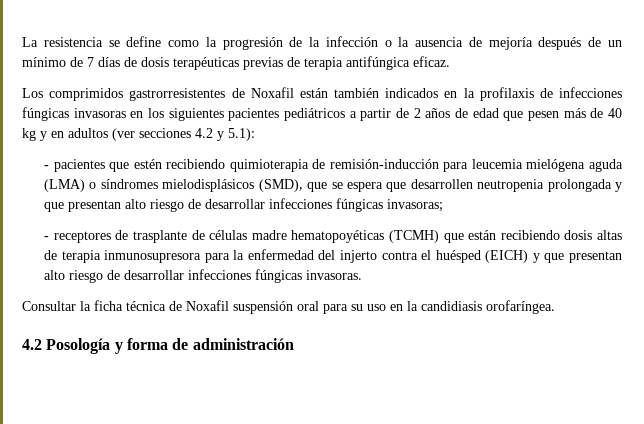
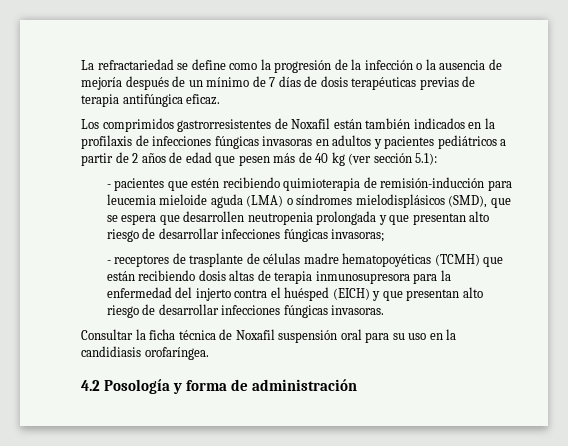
- La resistencia se define como la progresión de la infección o la ausencia de mejoría después de un mínimo de 7 días de dosis terapéuticas previas de terapia antifúngica eficaz.
+ La refractariedad se define como la progresión de la infección o la ausencia de mejoría después de un mínimo de 7 días de dosis terapéuticas previas de terapia antifúngica eficaz.
- Los comprimidos gastrorresistentes de Noxafil están también indicados en la profilaxis de infecciones fúngicas invasoras en los siguientes pacientes pediátricos a partir de 2 años de edad que pesen más de 40 kg y en adultos (ver secciones 4.2 y 5.1):
+ Los comprimidos gastrorresistentes de Noxafil están también indicados en la profilaxis de infecciones fúngicas invasoras en adultos y pacientes pediátricos a partir de 2 años de edad que pesen más de 40 kg (ver sección 5.1):
- - pacientes que estén recibiendo quimioterapia de remisión-inducción para leucemia mielógena aguda (LMA) o síndromes mielodisplásicos (SMD), que se espera que desarrollen neutropenia prolongada y que presentan alto riesgo de desarrollar infecciones fúngicas invasoras;
+ - pacientes que estén recibiendo quimioterapia de remisión-inducción para leucemia mieloide aguda (LMA) o síndromes mielodisplásicos (SMD), que se espera que desarrollen neutropenia prolongada y que presentan alto riesgo de desarrollar infecciones fúngicas invasoras;

